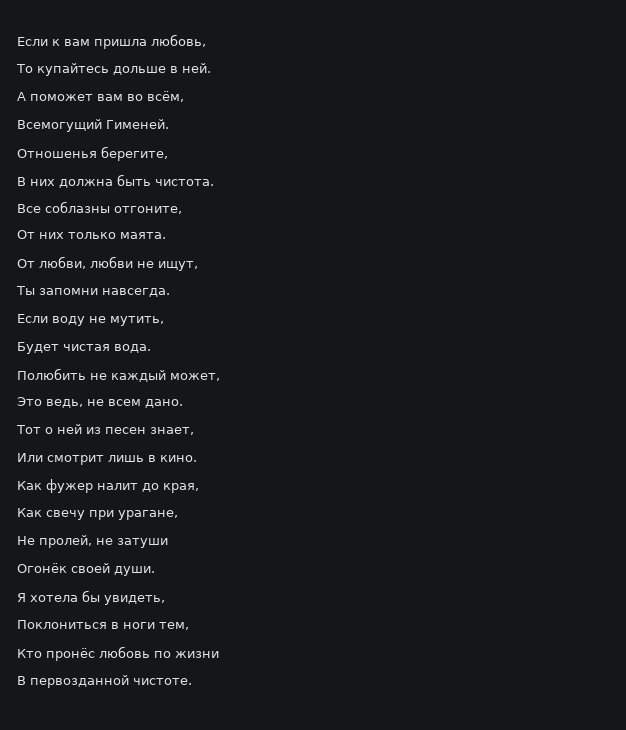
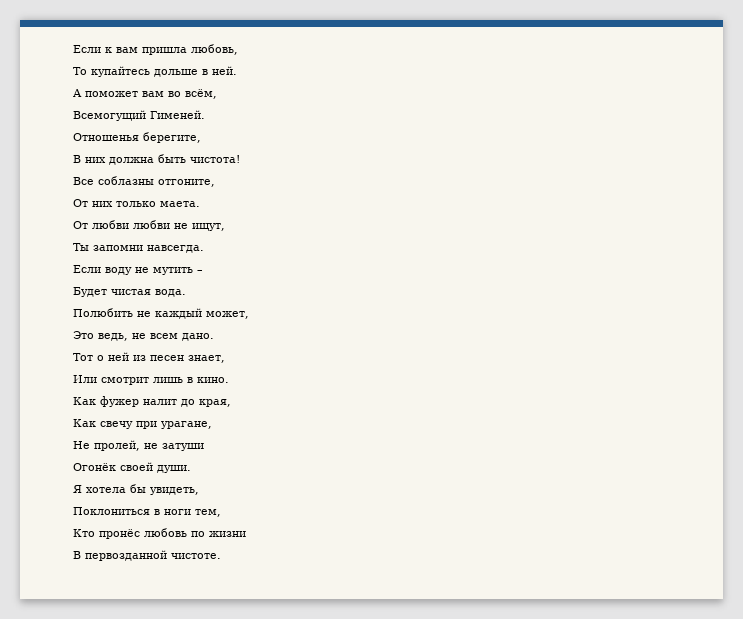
- В них должна быть чистота.
+ В них должна быть чистота!
- От них только маята.
- От любви, любви не ищут,
+ От них только маета.
+ От любви любви не ищут,
- Если воду не мутить,
+ Если воду не мутить –

